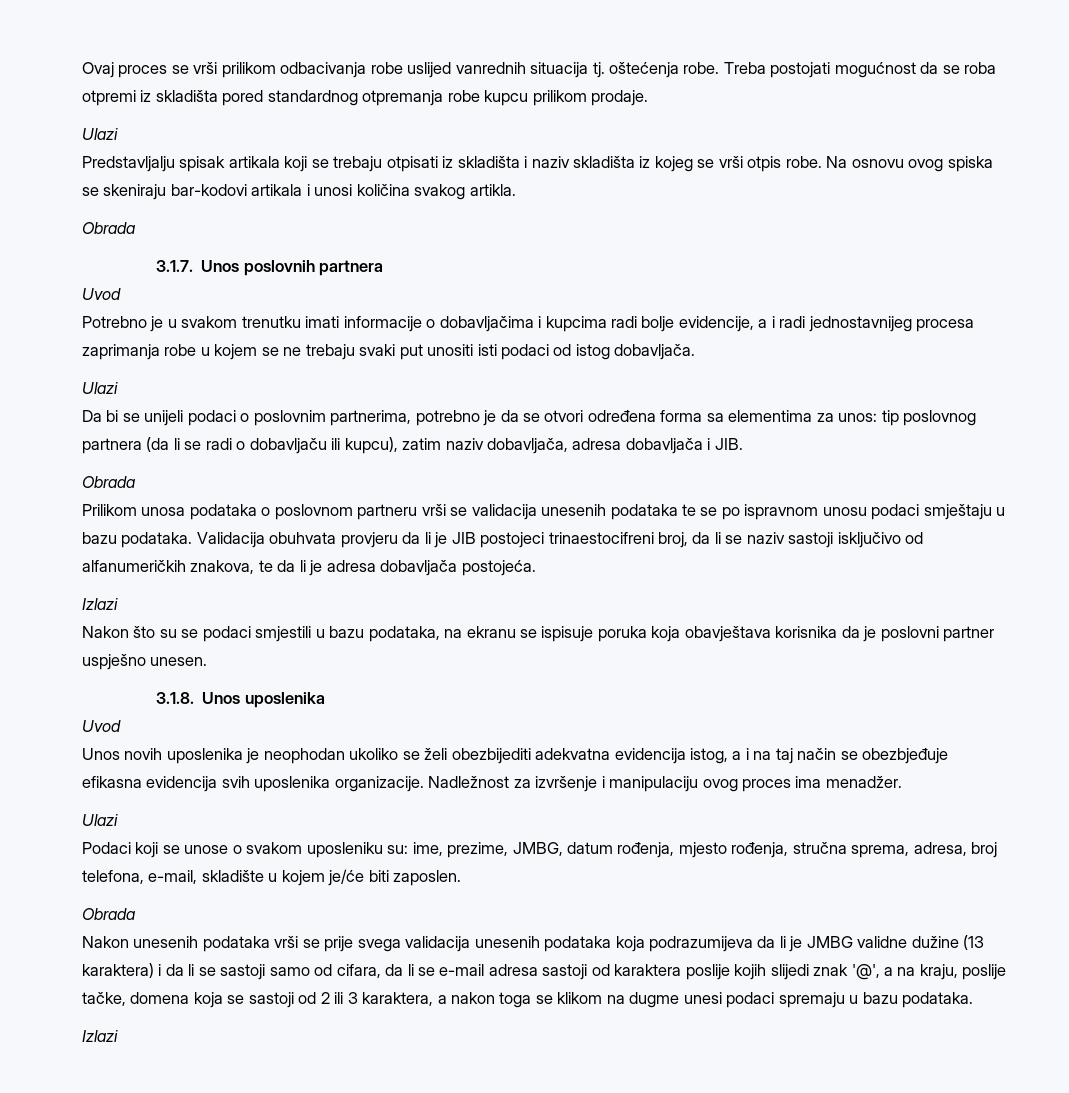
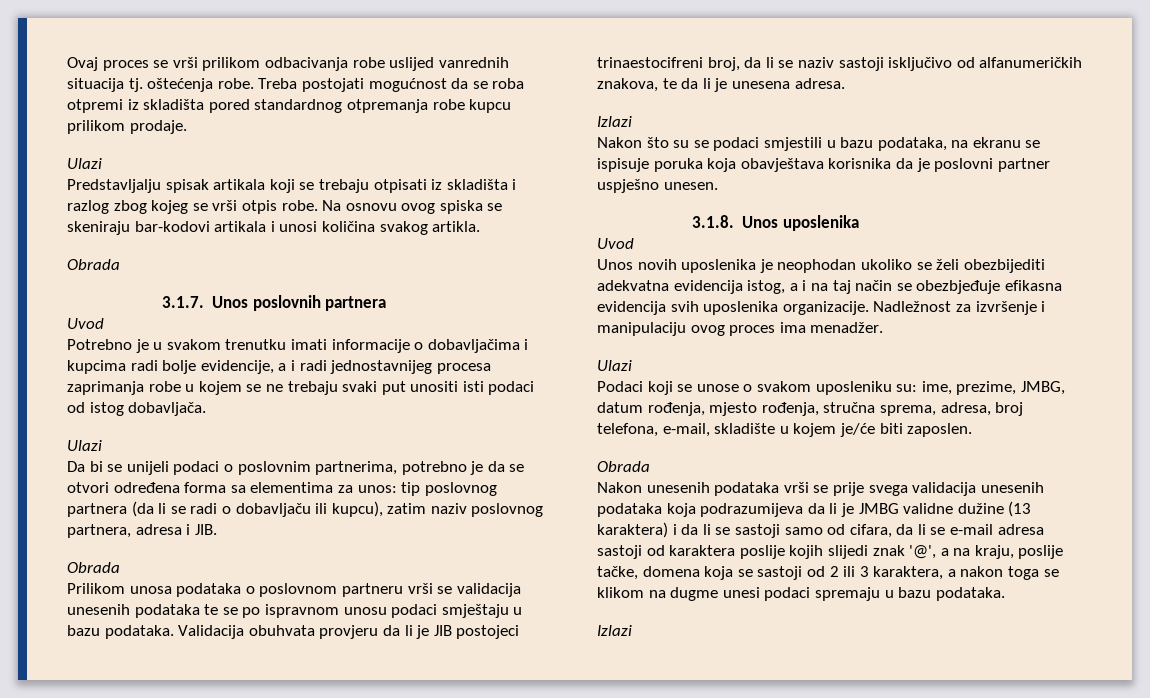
- Predstavljalju spisak artikala koji se trebaju otpisati iz skladišta i naziv skladišta iz kojeg se vrši otpis robe.
+ Predstavljalju spisak artikala koji se trebaju otpisati iz skladišta i razlog zbog kojeg se vrši otpis robe.
- Da bi se unijeli podaci o poslovnim partnerima, potrebno je da se otvori određena forma sa elementima za unos: tip poslovnog partnera (da li se radi o dobavljaču ili kupcu), zatim naziv dobavljača, adresa dobavljača i JIB.
+ Da bi se unijeli podaci o poslovnim partnerima, potrebno je da se otvori određena forma sa elementima za unos: tip poslovnog partnera (da li se radi o dobavljaču ili kupcu), zatim naziv poslovnog partnera, adresa i JIB.
- Validacija obuhvata provjeru da li je JIB postojeci trinaestocifreni broj, da li se naziv sastoji isključivo od alfanumeričkih znakova, te da li je adresa dobavljača postojeća.
+ Validacija obuhvata provjeru da li je JIB postojeci trinaestocifreni broj, da li se naziv sastoji isključivo od alfanumeričkih znakova, te da li je unesena adresa.

